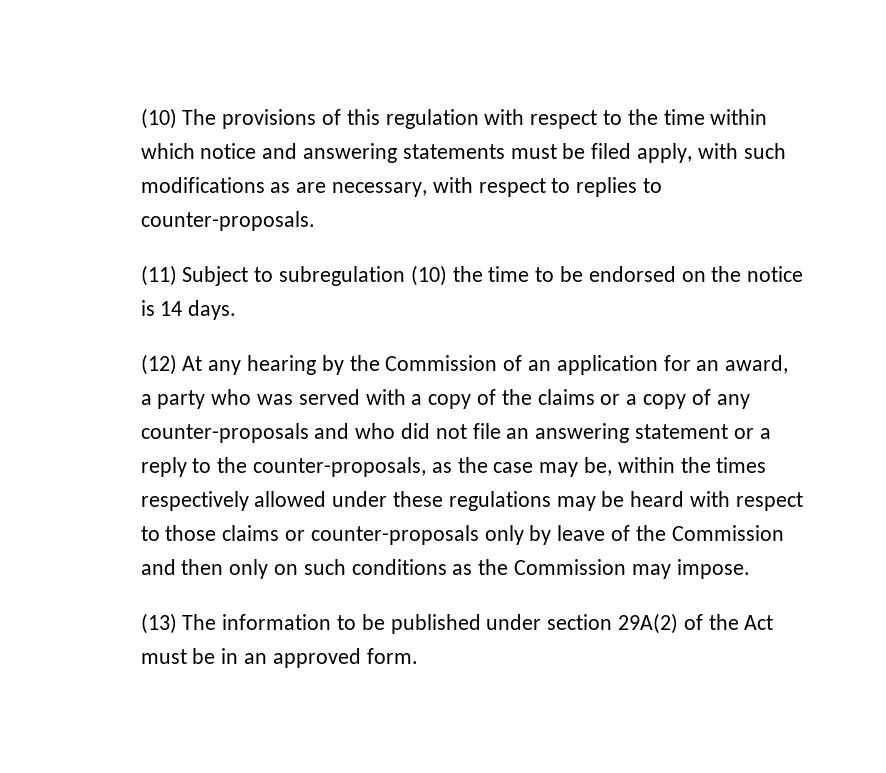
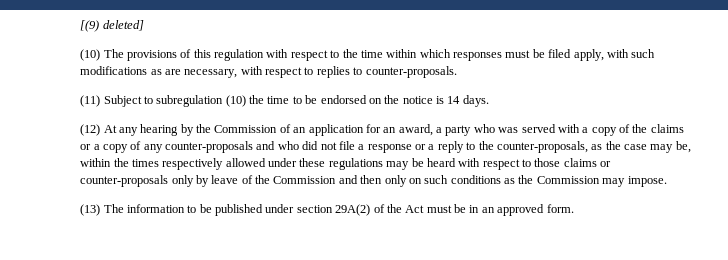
+ [(9) deleted]
- (10) The provisions of this regulation with respect to the time within which notice and answering statements must be filed apply, with such modifications as are necessary, with respect to replies to counter-proposals.
+ (10) The provisions of this regulation with respect to the time within which responses must be filed apply, with such modifications as are necessary, with respect to replies to counter-proposals.
- (12) At any hearing by the Commission of an application for an award, a party who was served with a copy of the claims or a copy of any counter-proposals and who did not file an answering statement or a reply to the counter-proposals, as the case may be, within the times respectively allowed under these regulations may be heard with respect to those claims or counter-proposals only by leave of the Commission and then only on such conditions as the Commission may impose.
+ (12) At any hearing by the Commission of an application for an award, a party who was served with a copy of the claims or a copy of any counter-proposals and who did not file a response or a reply to the counter-proposals, as the case may be, within the times respectively allowed under these regulations may be heard with respect to those claims or counter-proposals only by leave of the Commission and then only on such conditions as the Commission may impose.

